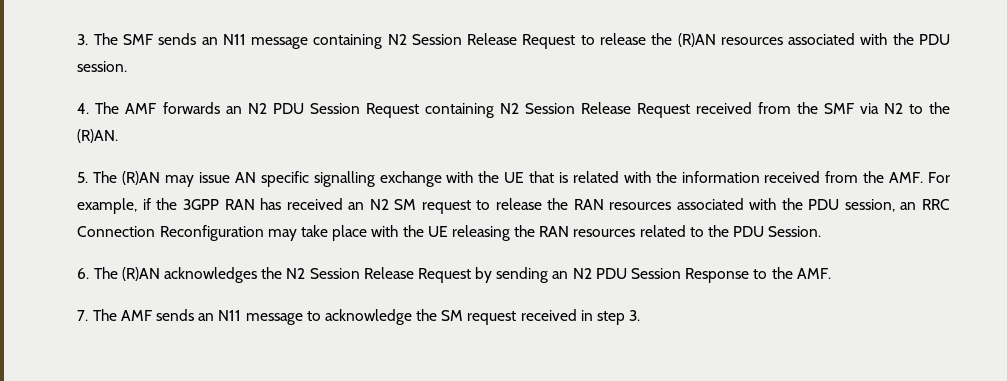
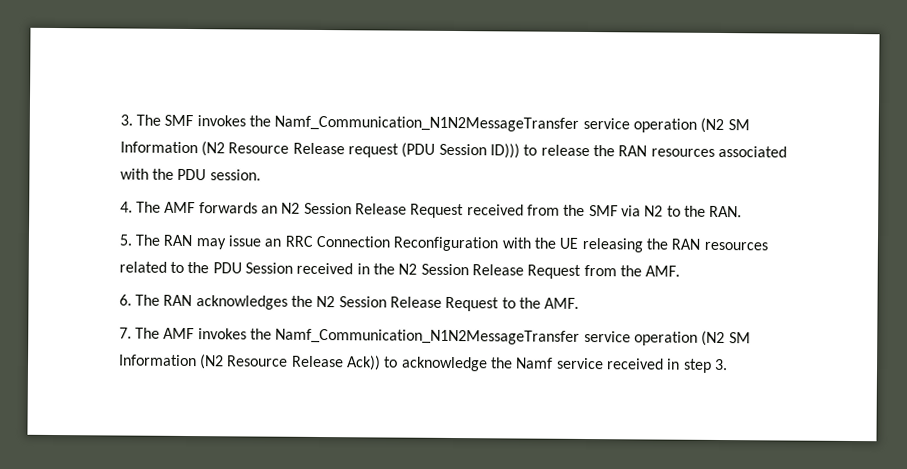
- 3. The SMF sends an N11 message containing N2 Session Release Request to release the (R)AN resources associated with the PDU session.
+ 3. The SMF invokes the Namf_Communication_N1N2MessageTransfer service operation (N2 SM Information (N2 Resource Release request (PDU Session ID))) to release the RAN resources associated with the PDU session.
- 4. The AMF forwards an N2 PDU Session Request containing N2 Session Release Request received from the SMF via N2 to the (R)AN.
+ 4. The AMF forwards an N2 Session Release Request received from the SMF via N2 to the RAN.
- 5. The (R)AN may issue AN specific signalling exchange with the UE that is related with the information received from the AMF. For example, if the 3GPP RAN has received an N2 SM request to release the RAN resources associated with the PDU session, an RRC Connection Reconfiguration may take place with the UE releasing the RAN resources related to the PDU Session.
+ 5. The RAN may issue an RRC Connection Reconfiguration with the UE releasing the RAN resources related to the PDU Session received in the N2 Session Release Request from the AMF.
- 6. The (R)AN acknowledges the N2 Session Release Request by sending an N2 PDU Session Response to the AMF.
+ 6. The RAN acknowledges the N2 Session Release Request to the AMF.
- 7. The AMF sends an N11 message to acknowledge the SM request received in step 3.
+ 7. The AMF invokes the Namf_Communication_N1N2MessageTransfer service operation (N2 SM Information (N2 Resource Release Ack)) to acknowledge the Namf service received in step 3.

